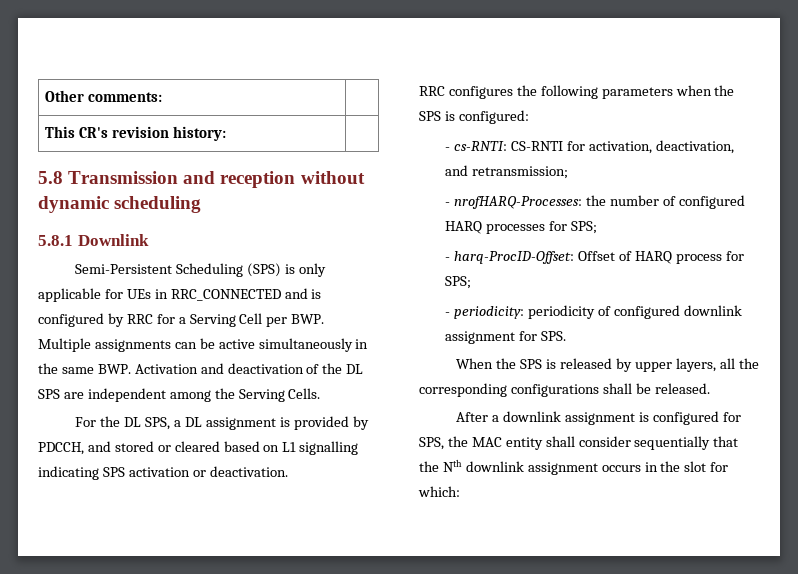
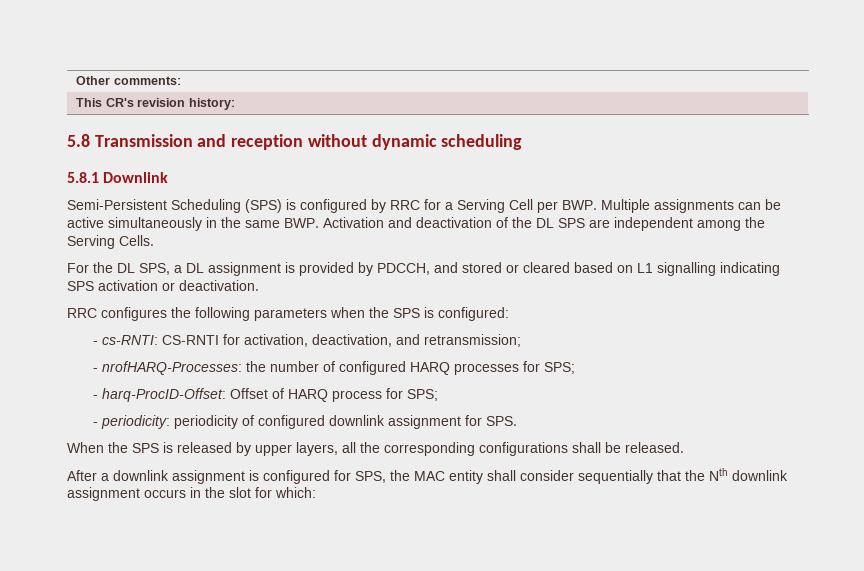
- Semi-Persistent Scheduling (SPS) is only applicable for UEs in RRC_CONNECTED and is configured by RRC for a Serving Cell per BWP. Multiple assignments can be active simultaneously in the same BWP. Activation and deactivation of the DL SPS are independent among the Serving Cells.
+ Semi-Persistent Scheduling (SPS) is configured by RRC for a Serving Cell per BWP. Multiple assignments can be active simultaneously in the same BWP. Activation and deactivation of the DL SPS are independent among the Serving Cells.

